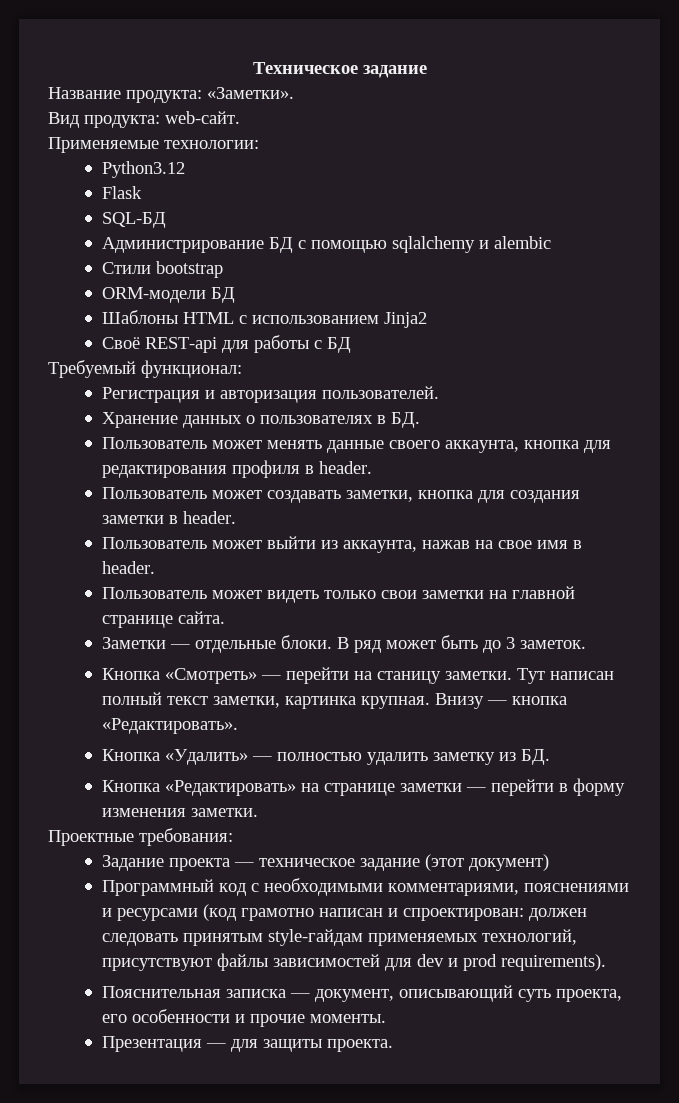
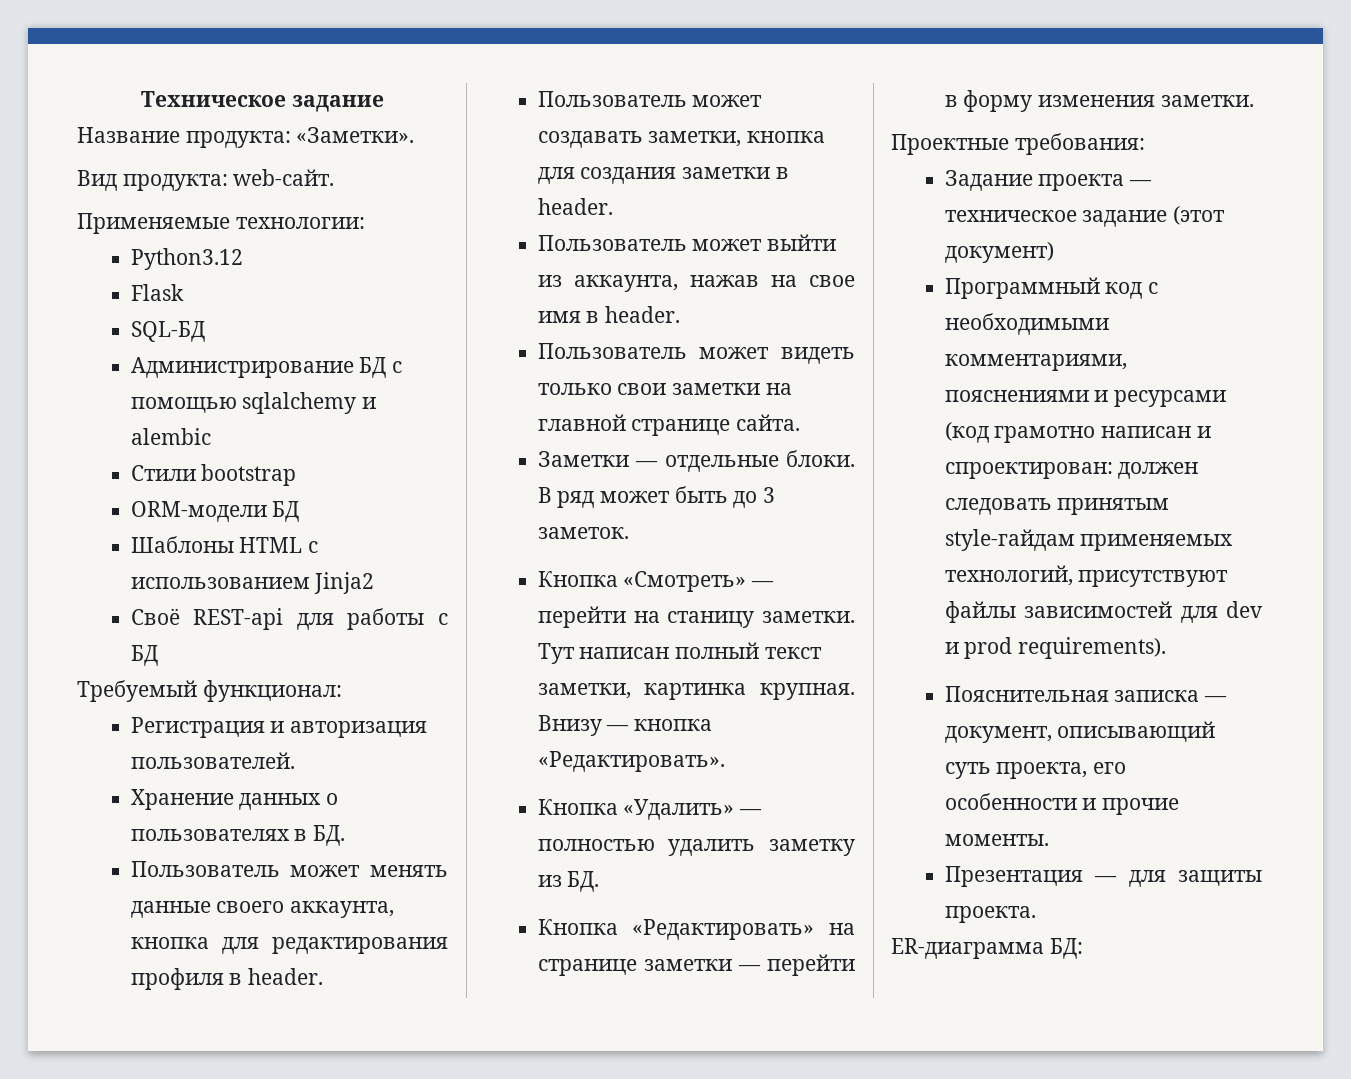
+ ER-диаграмма БД:

